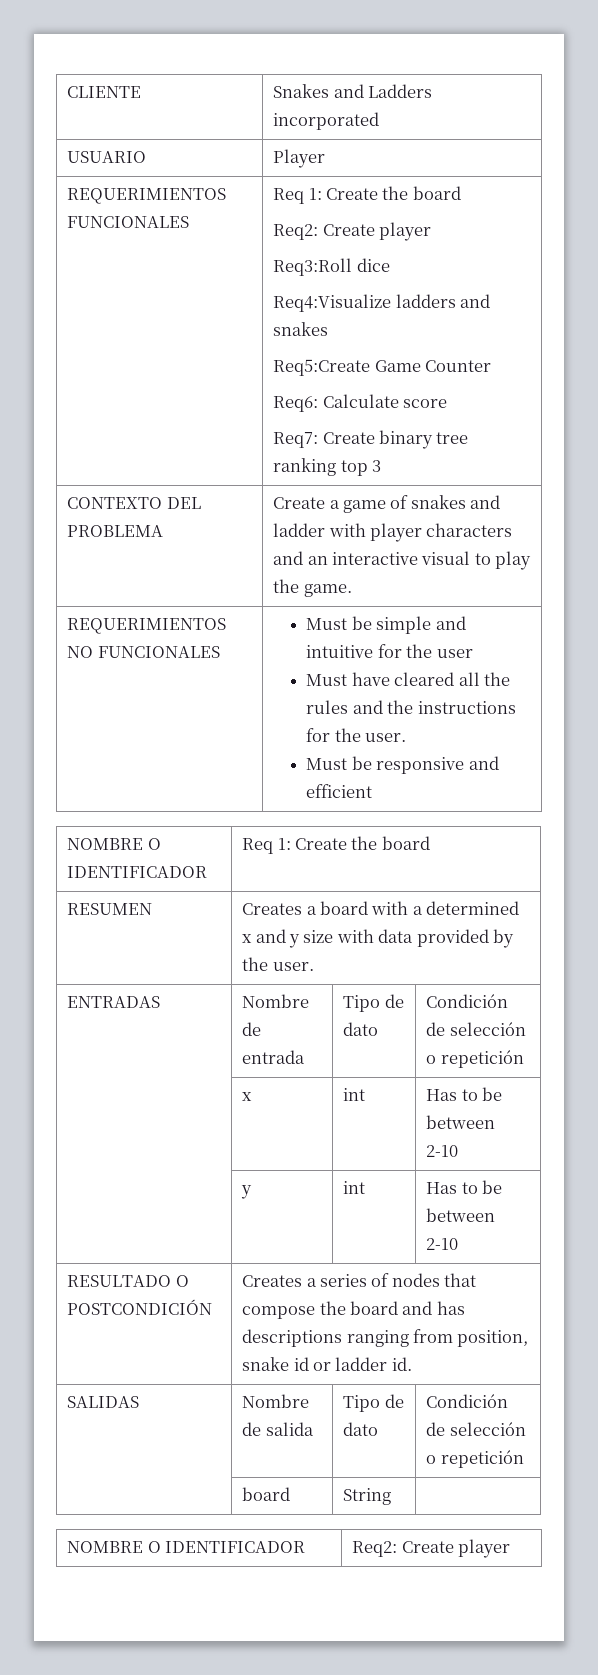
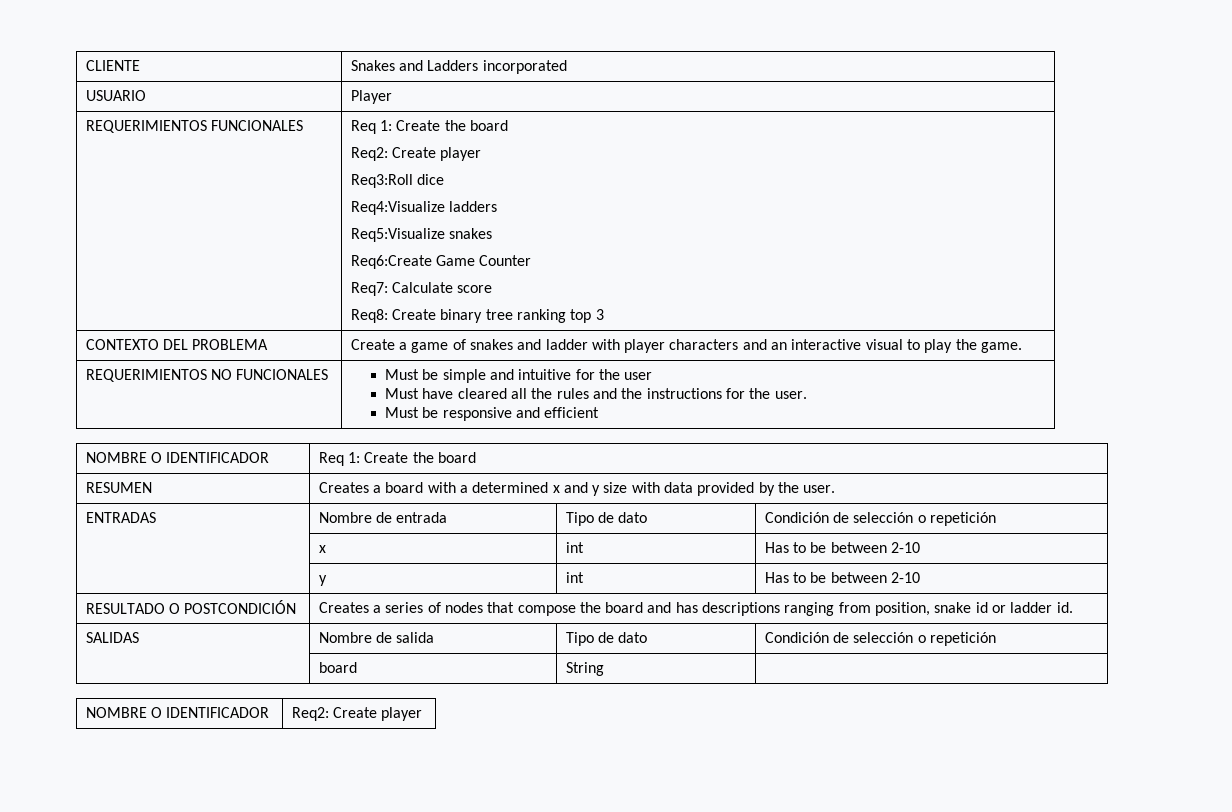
  REQUERIMIENTOS FUNCIONALES | Req 1: Create the board
  Req2: Create player
  Req3:Roll dice
- Req4:Visualize ladders and snakes
- Req5:Create Game Counter
- Req6: Calculate score
- Req7: Create binary tree ranking top 3
+ Req4:Visualize ladders
+ Req5:Visualize snakes
+ Req6:Create Game Counter
+ Req7: Calculate score
+ Req8: Create binary tree ranking top 3

